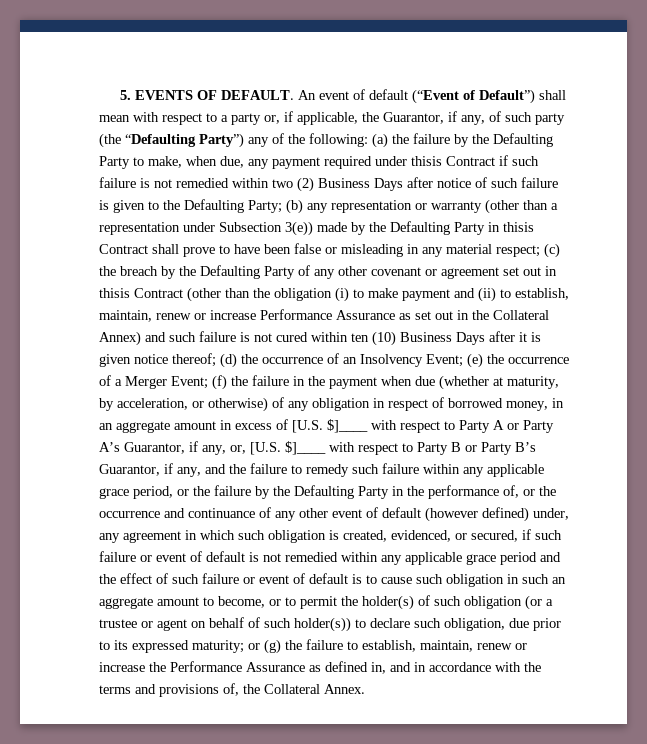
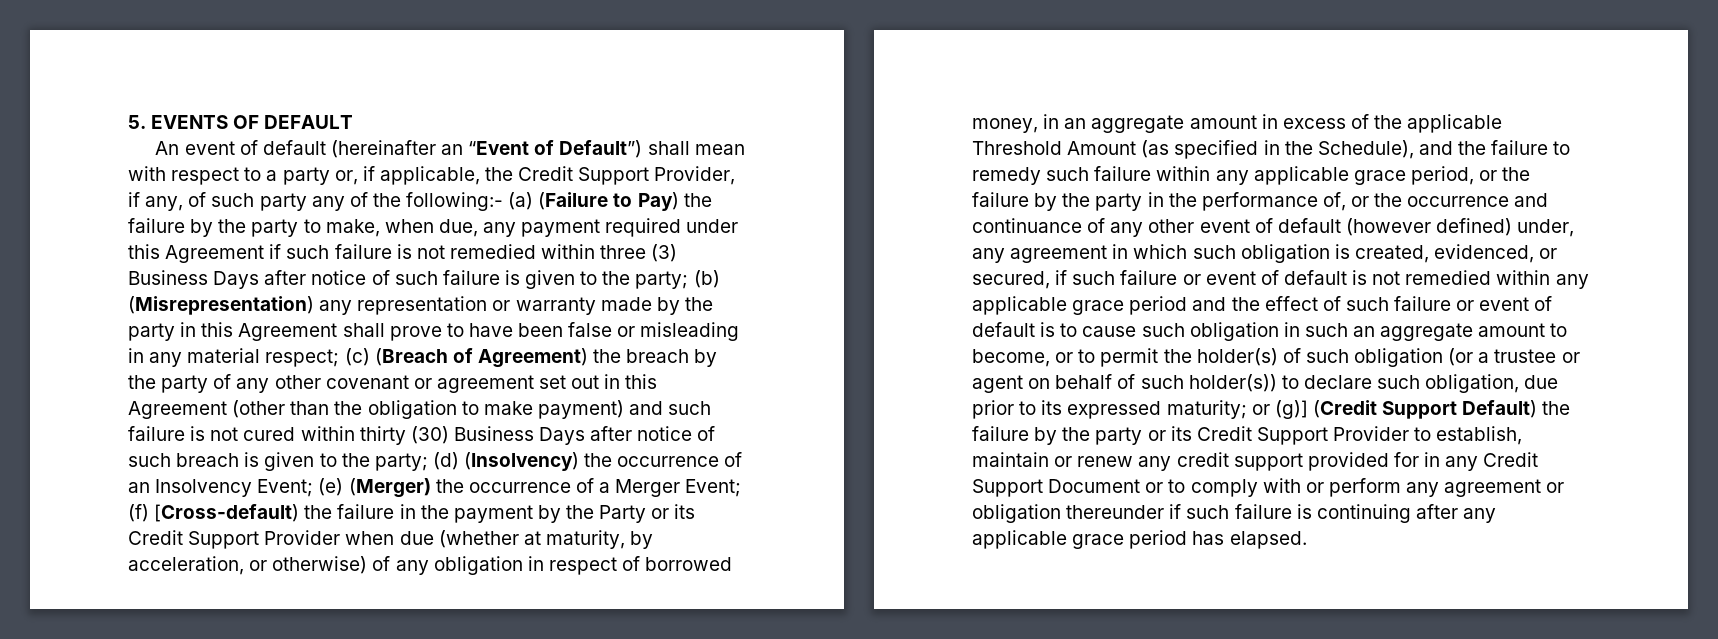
- 5. EVENTS OF DEFAULT. An event of default (“Event of Default”) shall mean with respect to a party or, if applicable, the Guarantor, if any, of such party (the “Defaulting Party”) any of the following: (a) the failure by the Defaulting Party to make, when due, any payment required under thisis Contract if such failure is not remedied within two (2) Business Days after notice of such failure is given to the Defaulting Party; (b) any representation or warranty (other than a representation under Subsection 3(e)) made by the Defaulting Party in thisis Contract shall prove to have been false or misleading in any material respect;
+ 5. EVENTS OF DEFAULT
+ An event of default (hereinafter an “Event of Default”) shall mean with respect to a party or, if applicable, the Credit Support Provider, if any, of such party any of the following:- (a) (Failure to Pay) the failure by the party to make, when due, any payment required under this Agreement if such failure is not remedied within three (3) Business Days after notice of such failure is given to the party; (b) (Misrepresentation) any representation or warranty made by the party in this Agreement shall prove to have been false or misleading in any material respect;
- (c) the breach by the Defaulting Party of any other covenant or agreement set out in thisis Contract (other than the obligation (i) to make payment and (ii) to establish, maintain, renew or increase Performance Assurance as set out in the Collateral Annex) and such failure is not cured within ten (10) Business Days after it is given notice thereof; (d) the occurrence of an Insolvency Event;
+ (c) (Breach of Agreement) the breach by the party of any other covenant or agreement set out in this Agreement (other than the obligation to make payment) and such failure is not cured within thirty (30) Business Days after notice of such breach is given to the party; (d) (Insolvency) the occurrence of an Insolvency Event;
- (e) the occurrence of a Merger Event;
+ (e) (Merger) the occurrence of a Merger Event;
- (f) the failure in the payment when due (whether at maturity, by acceleration, or otherwise) of any obligation in respect of borrowed money, in an aggregate amount in excess of [U.S. $]____ with respect to Party A or Party A’s Guarantor, if any, or, [U.S. $]____ with respect to Party B or Party B’s Guarantor, if any, and the failure to remedy such failure within any applicable grace period, or the failure by the Defaulting Party in the performance of, or the occurrence and continuance of any other event of default (however defined) under, any agreement in which such obligation is created, evidenced, or secured, if such failure or event of default is not remedied within any applicable grace period and the effect of such failure or event of default is to cause such obligation in such an aggregate amount to become, or to permit the holder(s) of such obligation (or a trustee or agent on behalf of such holder(s)) to declare such obligation, due prior to its expressed maturity;
+ (f) [Cross-default) the failure in the payment by the Party or its Credit Support Provider when due (whether at maturity, by acceleration, or otherwise) of any obligation in respect of borrowed money, in an aggregate amount in excess of the applicable Threshold Amount (as specified in the Schedule), and the failure to remedy such failure within any applicable grace period, or the failure by the party in the performance of, or the occurrence and continuance of any other event of default (however defined) under, any agreement in which such obligation is created, evidenced, or secured, if such failure or event of default is not remedied within any applicable grace period and the effect of such failure or event of default is to cause such obligation in such an aggregate amount to become, or to permit the holder(s) of such obligation (or a trustee or agent on behalf of such holder(s)) to declare such obligation, due prior to its expressed maturity;
- or (g) the failure to establish, maintain, renew or increase the Performance Assurance as defined in, and in accordance with the terms and provisions of, the Collateral Annex.
+ or (g)] (Credit Support Default) the failure by the party or its Credit Support Provider to establish, maintain or renew any credit support provided for in any Credit Support Document or to comply with or perform any agreement or obligation thereunder if such failure is continuing after any applicable grace period has elapsed.

